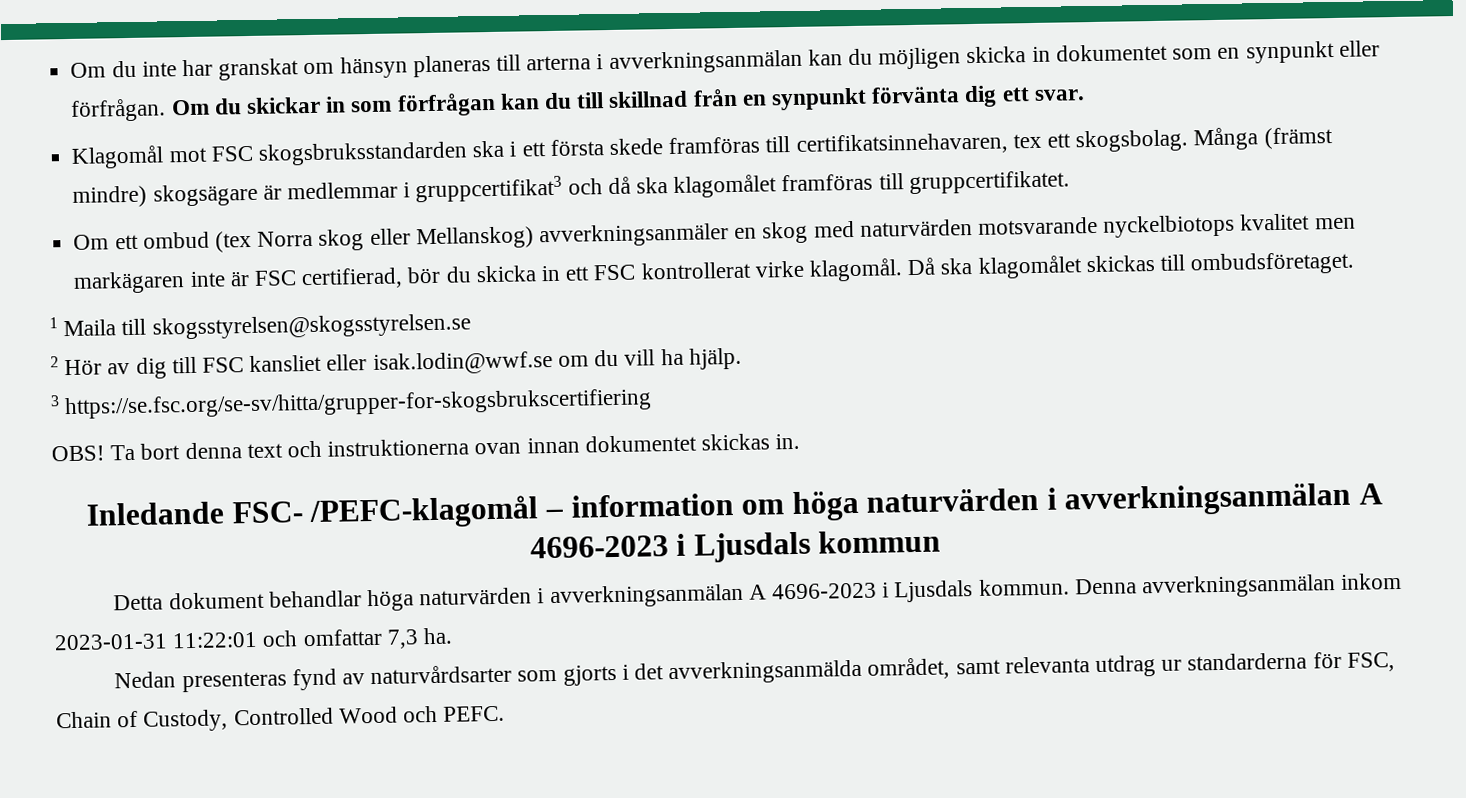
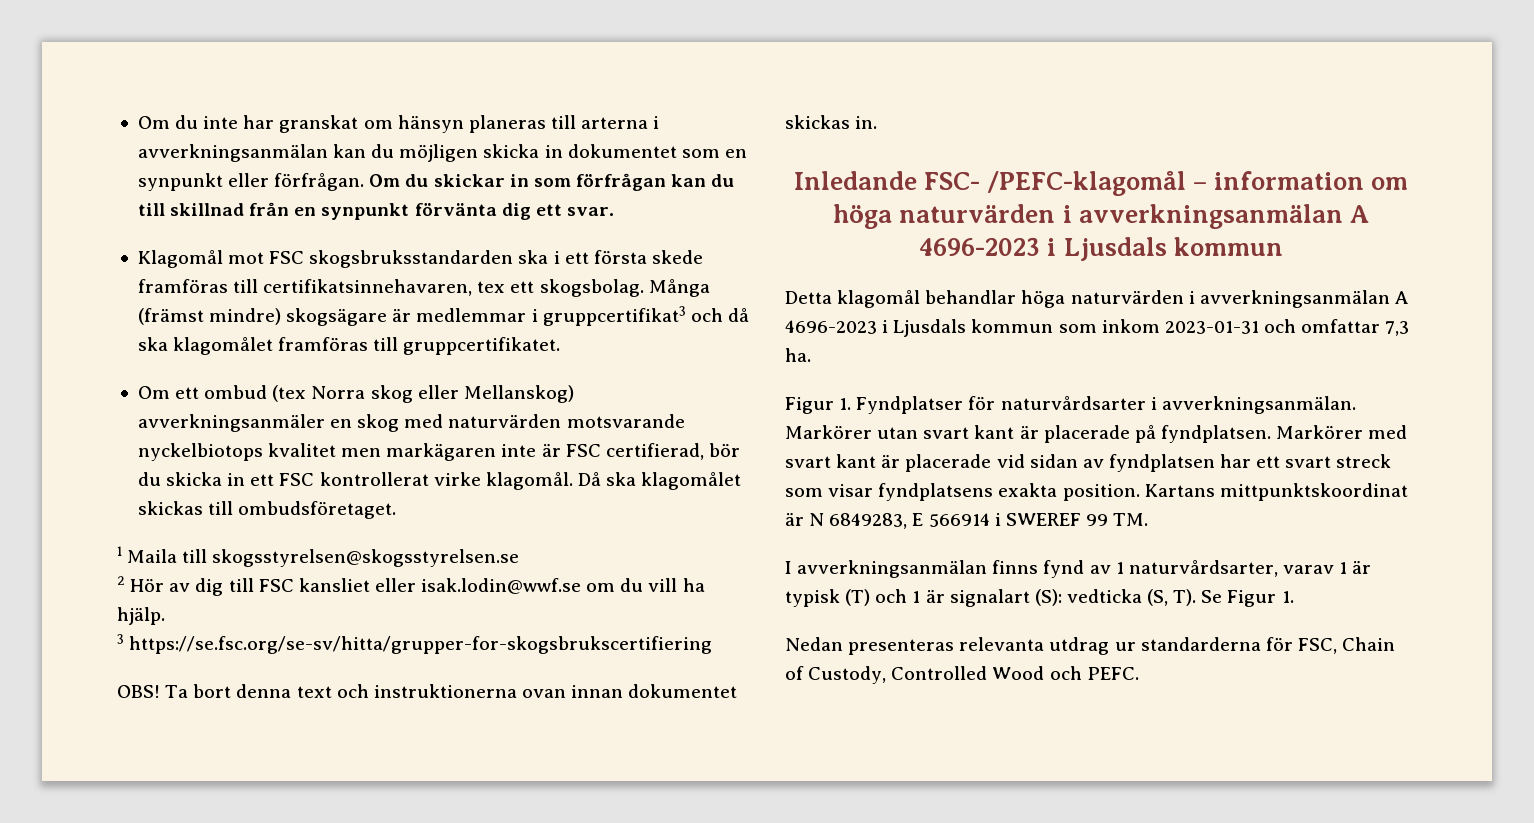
- Detta dokument behandlar höga naturvärden i avverkningsanmälan A 4696-2023 i Ljusdals kommun. Denna avverkningsanmälan inkom 2023-01-31 11:22:01 och omfattar 7,3 ha.
+ Detta klagomål behandlar höga naturvärden i avverkningsanmälan A 4696-2023 i Ljusdals kommun som inkom 2023-01-31 och omfattar 7,3 ha.
- Nedan presenteras fynd av naturvårdsarter som gjorts i det avverkningsanmälda området, samt relevanta utdrag ur standarderna för FSC, Chain of Custody, Controlled Wood och PEFC.
+ Figur 1. Fyndplatser för naturvårdsarter i avverkningsanmälan. Markörer utan svart kant är placerade på fyndplatsen. Markörer med svart kant är placerade vid sidan av fyndplatsen har ett svart streck som visar fyndplatsens exakta position. Kartans mittpunktskoordinat är N 6849283, E 566914 i SWEREF 99 TM.
+ I avverkningsanmälan finns fynd av 1 naturvårdsarter, varav 1 är typisk (T) och 1 är signalart (S): vedticka (S, T). Se Figur 1.
+ Nedan presenteras relevanta utdrag ur standarderna för FSC, Chain of Custody, Controlled Wood och PEFC.

